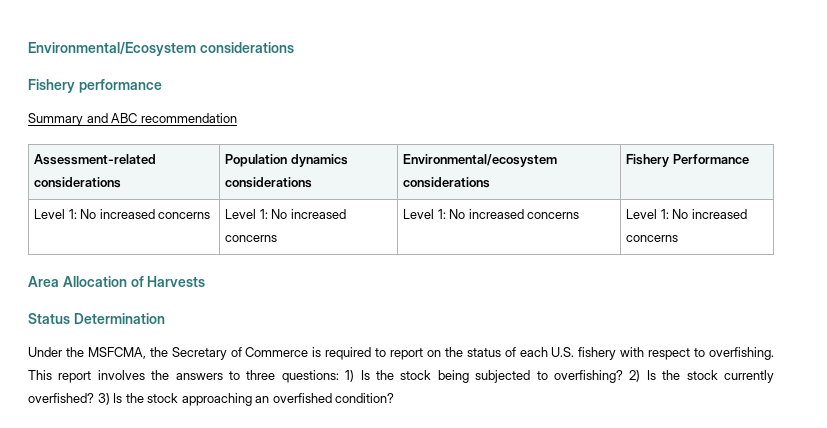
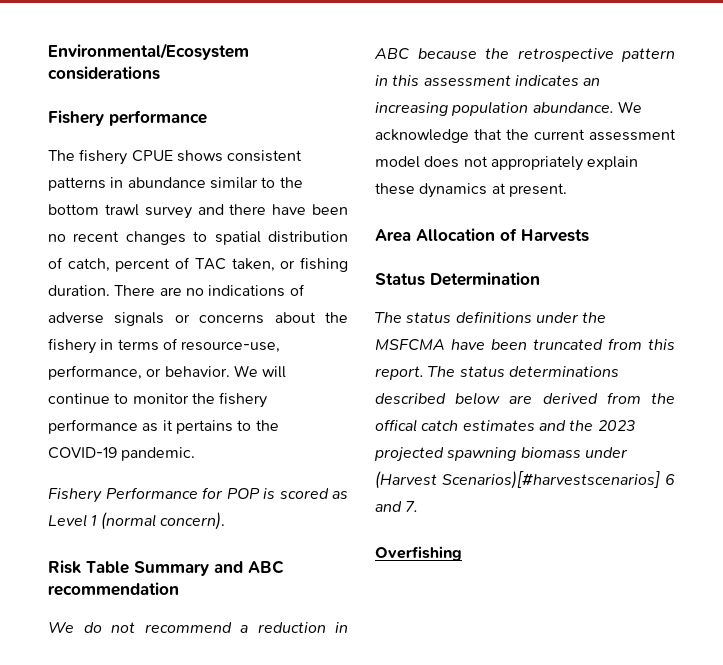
- Summary and ABC recommendation
- Assessment-related considerations | Population dynamics considerations | Environmental/ecosystem considerations | Fishery Performance
- Level 1: No increased concerns | Level 1: No increased concerns | Level 1: No increased concerns | Level 1: No increased concerns
+ The fishery CPUE shows consistent patterns in abundance similar to the bottom trawl survey and there have been no recent changes to spatial distribution of catch, percent of TAC taken, or fishing duration. There are no indications of adverse signals or concerns about the fishery in terms of resource-use, performance, or behavior. We will continue to monitor the fishery performance as it pertains to the COVID-19 pandemic.
+ Fishery Performance for POP is scored as Level 1 (normal concern).
+ Risk Table Summary and ABC recommendation
+ We do not recommend a reduction in ABC because the retrospective pattern in this assessment indicates an increasing population abundance. We acknowledge that the current assessment model does not appropriately explain these dynamics at present.
- Under the MSFCMA, the Secretary of Commerce is required to report on the status of each U.S. fishery with respect to overfishing. This report involves the answers to three questions: 1) Is the stock being subjected to overfishing? 2) Is the stock currently overfished? 3) Is the stock approaching an overfished condition?
+ The status definitions under the MSFCMA have been truncated from this report. The status determinations described below are derived from the offical catch estimates and the 2023 projected spawning biomass under (Harvest Scenarios)[#harvestscenarios] 6 and 7.
+ Overfishing

